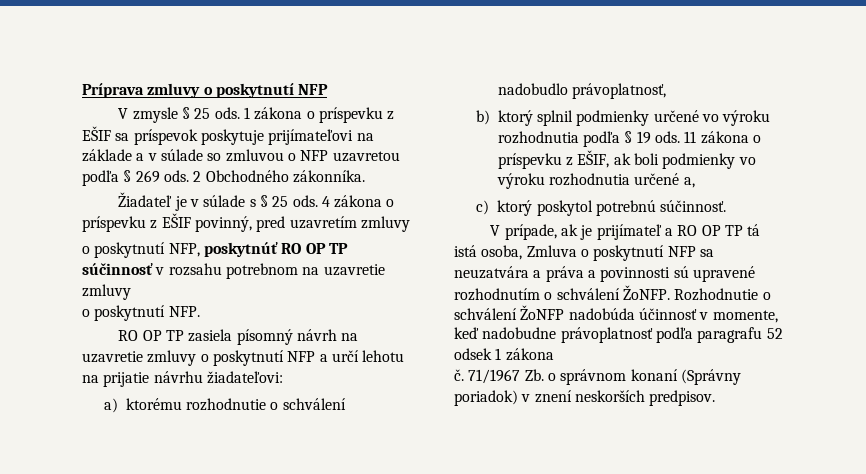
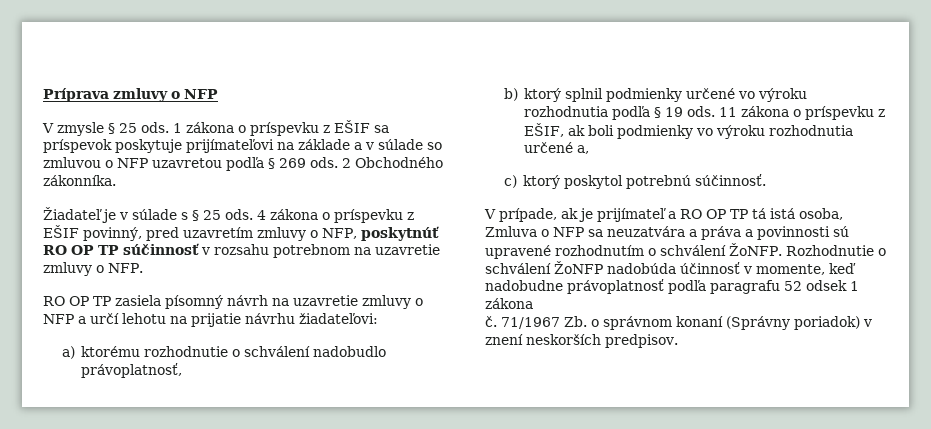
- Príprava zmluvy o poskytnutí NFP
+ Príprava zmluvy o NFP
- 4 zákona o príspevku z EŠIF povinný, pred uzavretím zmluvy
- o poskytnutí NFP, poskytnúť RO OP TP súčinnosť v rozsahu potrebnom na uzavretie zmluvy
- o poskytnutí NFP.
+ 4 zákona o príspevku z EŠIF povinný, pred uzavretím zmluvy o NFP, poskytnúť RO OP TP súčinnosť v rozsahu potrebnom na uzavretie zmluvy o NFP.
- RO OP TP zasiela písomný návrh na uzavretie zmluvy o poskytnutí NFP a určí lehotu na prijatie návrhu žiadateľovi:
+ RO OP TP zasiela písomný návrh na uzavretie zmluvy o NFP a určí lehotu na prijatie návrhu žiadateľovi:
- V prípade, ak je prijímateľ a RO OP TP tá istá osoba, Zmluva o poskytnutí NFP sa neuzatvára a práva a povinnosti sú upravené rozhodnutím o schválení ŽoNFP.
+ V prípade, ak je prijímateľ a RO OP TP tá istá osoba, Zmluva o NFP sa neuzatvára a práva a povinnosti sú upravené rozhodnutím o schválení ŽoNFP.

